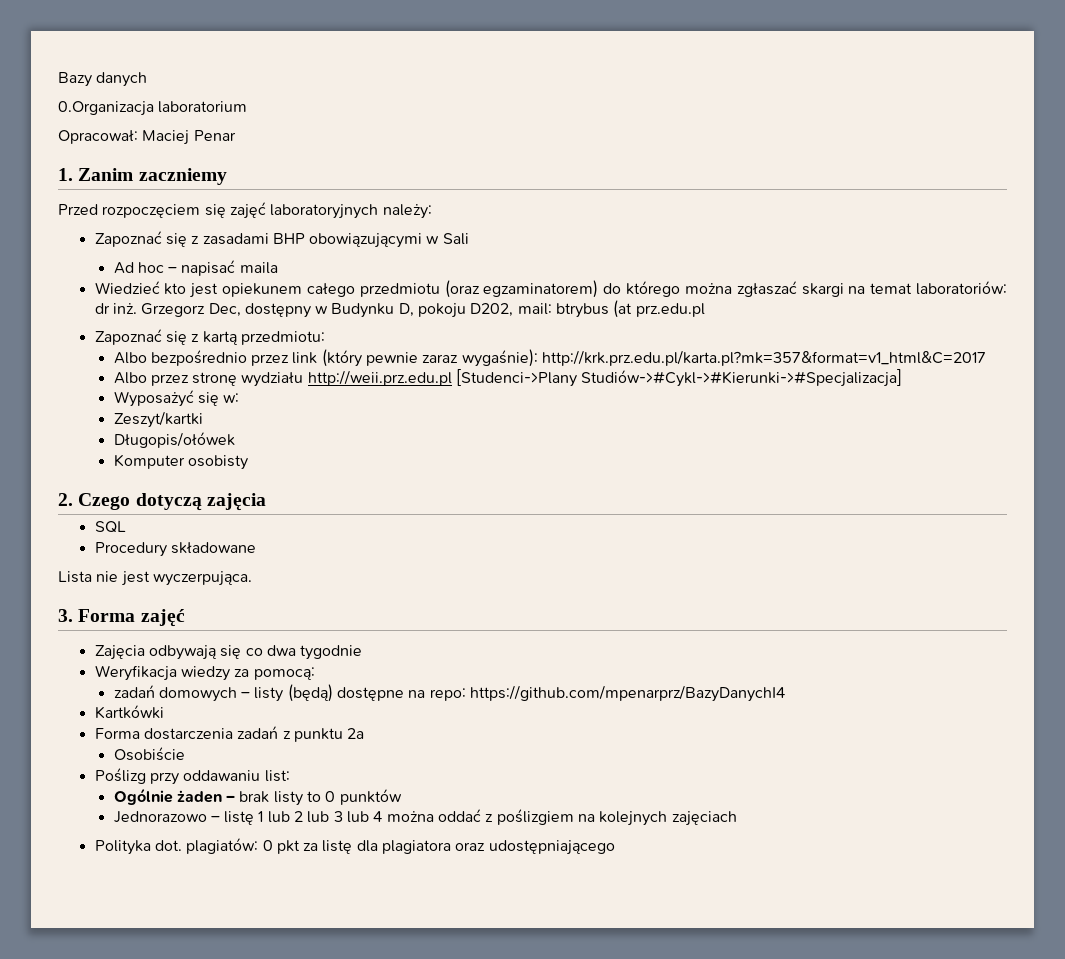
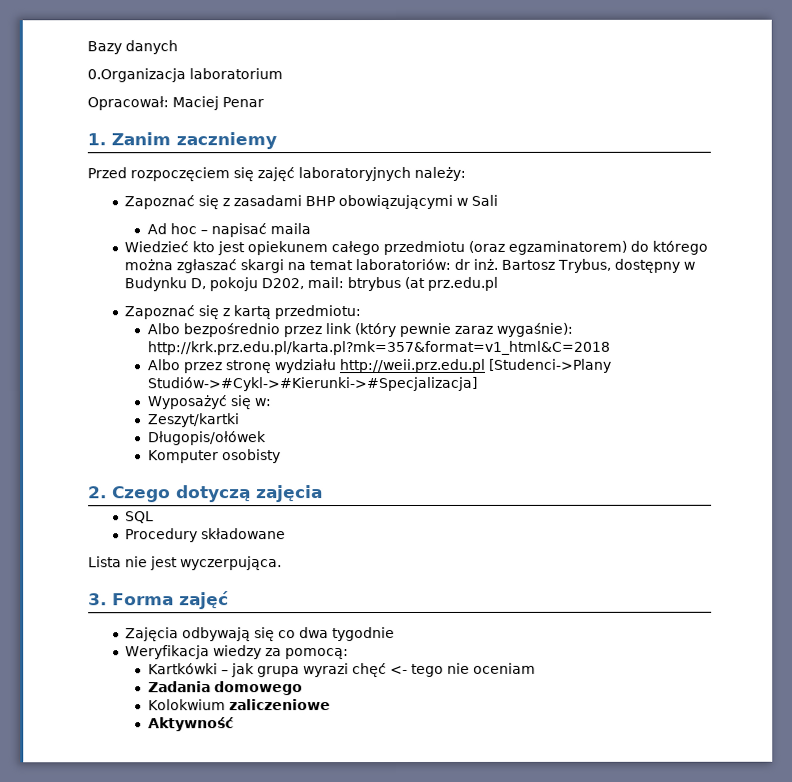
- Grzegorz Dec, dostępny w Budynku D, pokoju D202, mail: btrybus (at prz.edu.pl
+ Bartosz Trybus, dostępny w Budynku D, pokoju D202, mail: btrybus (at prz.edu.pl
- Albo bezpośrednio przez link (który pewnie zaraz wygaśnie): http://krk.prz.edu.pl/karta.pl?mk=357&format=v1_html&C=2017
+ Albo bezpośrednio przez link (który pewnie zaraz wygaśnie): http://krk.prz.edu.pl/karta.pl?mk=357&format=v1_html&C=2018
- zadań domowych – listy (będą) dostępne na repo: https://github.com/mpenarprz/BazyDanychI4
- Kartkówki
- Forma dostarczenia zadań z punktu 2a
- Osobiście
- Poślizg przy oddawaniu list:
- Ogólnie żaden – brak listy to 0 punktów
- Jednorazowo – listę 1 lub 2 lub 3 lub 4 można oddać z poślizgiem na kolejnych zajęciach
- Polityka dot. plagiatów: 0 pkt za listę dla plagiatora oraz udostępniającego
+ Kartkówki – jak grupa wyrazi chęć <- tego nie oceniam
+ Zadania domowego
+ Kolokwium zaliczeniowe
+ Aktywność

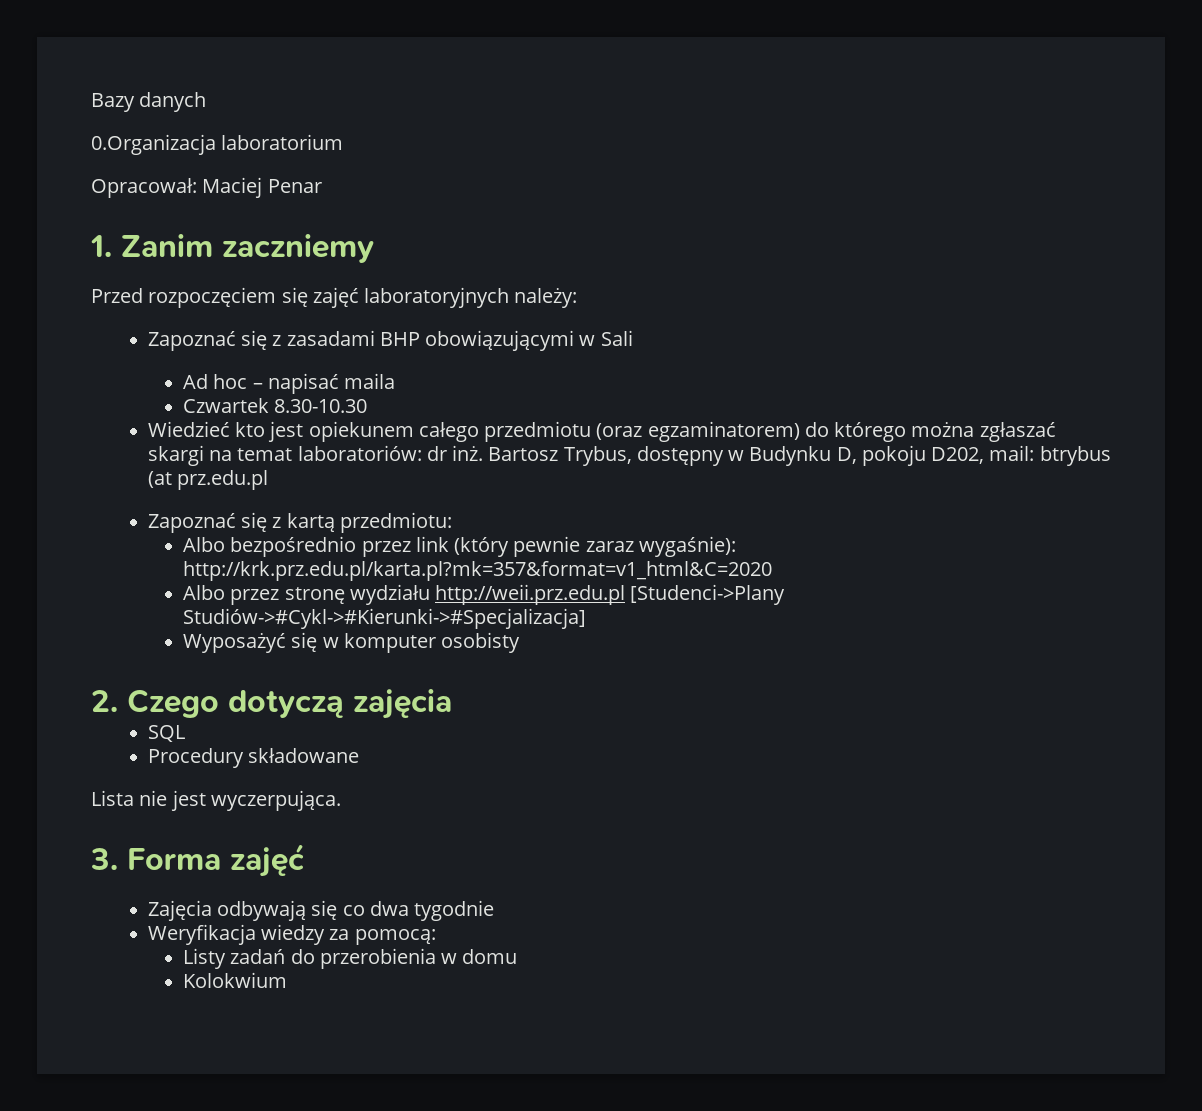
+ Czwartek 8.30-10.30
- Albo bezpośrednio przez link (który pewnie zaraz wygaśnie): http://krk.prz.edu.pl/karta.pl?mk=357&format=v1_html&C=2018
+ Albo bezpośrednio przez link (który pewnie zaraz wygaśnie): http://krk.prz.edu.pl/karta.pl?mk=357&format=v1_html&C=2020
- Wyposażyć się w:
- Zeszyt/kartki
- Długopis/ołówek
- Komputer osobisty
+ Wyposażyć się w komputer osobisty
- Kartkówki – jak grupa wyrazi chęć <- tego nie oceniam
- Zadania domowego
+ Listy zadań do przerobienia w domu
- Kolokwium zaliczeniowe
- Aktywność
+ Kolokwium

